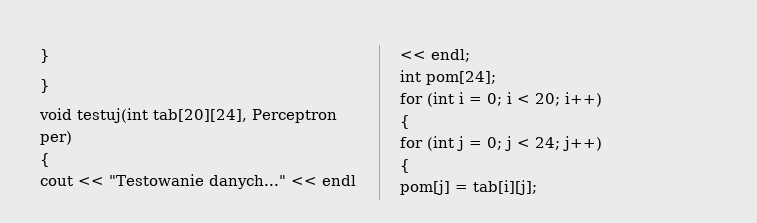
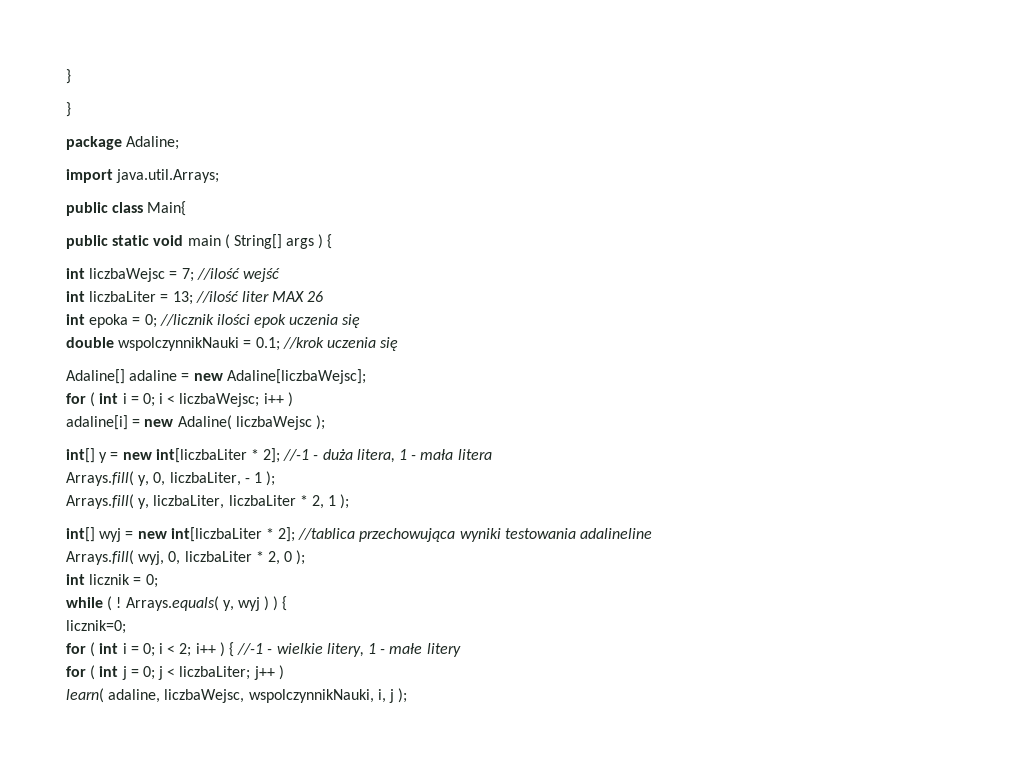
- void testuj(int tab[20][24], Perceptron per)
- {
- cout << "Testowanie danych..." << endl << endl;
- int pom[24];
- for (int i = 0; i < 20; i++)
- {
- for (int j = 0; j < 24; j++)
- {
- pom[j] = tab[i][j];
+ package Adaline;
+ import java.util.Arrays;
+ public class Main{
+ public static void main ( String[] args ) {
+ int liczbaWejsc = 7; //ilość wejść
+ int liczbaLiter = 13; //ilość liter MAX 26
+ int epoka = 0; //licznik ilości epok uczenia się
+ double wspolczynnikNauki = 0.1; //krok uczenia się
+ Adaline[] adaline = new Adaline[liczbaWejsc];
+ for ( int i = 0; i < liczbaWejsc; i++ )
+ adaline[i] = new Adaline( liczbaWejsc );
+ int[] y = new int[liczbaLiter * 2]; //-1 - duża litera, 1 - mała litera
+ Arrays.fill( y, 0, liczbaLiter, - 1 );
+ Arrays.fill( y, liczbaLiter, liczbaLiter * 2, 1 );
+ int[] wyj = new int[liczbaLiter * 2]; //tablica przechowująca wyniki testowania adalineline
+ Arrays.fill( wyj, 0, liczbaLiter * 2, 0 );
+ int licznik = 0;
+ while ( ! Arrays.equals( y, wyj ) ) {
+ licznik=0;
+ for ( int i = 0; i < 2; i++ ) { //-1 - wielkie litery, 1 - małe litery
+ for ( int j = 0; j < liczbaLiter; j++ )
+ learn( adaline, liczbaWejsc, wspolczynnikNauki, i, j );

